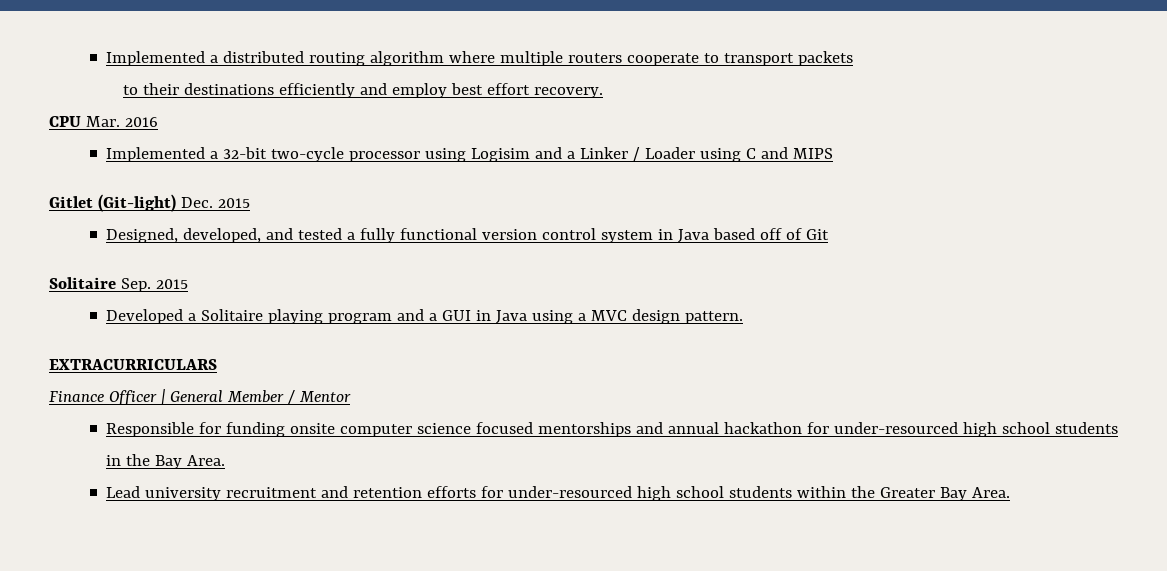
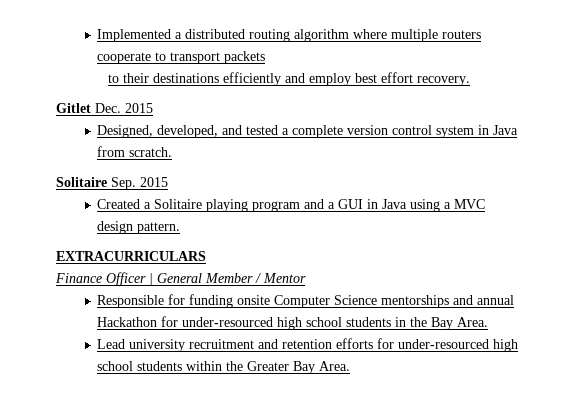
- CPU Mar. 2016
- Implemented a 32-bit two-cycle processor using Logisim and a Linker / Loader using C and MIPS
- Gitlet (Git-light) Dec. 2015
+ Gitlet Dec. 2015
- Designed, developed, and tested a fully functional version control system in Java based off of Git
+ Designed, developed, and tested a complete version control system in Java from scratch.
- Developed a Solitaire playing program and a GUI in Java using a MVC design pattern.
+ Created a Solitaire playing program and a GUI in Java using a MVC design pattern.
- Responsible for funding onsite computer science focused mentorships and annual hackathon for under-resourced high school students in the Bay Area.
+ Responsible for funding onsite Computer Science mentorships and annual Hackathon for under-resourced high school students in the Bay Area.

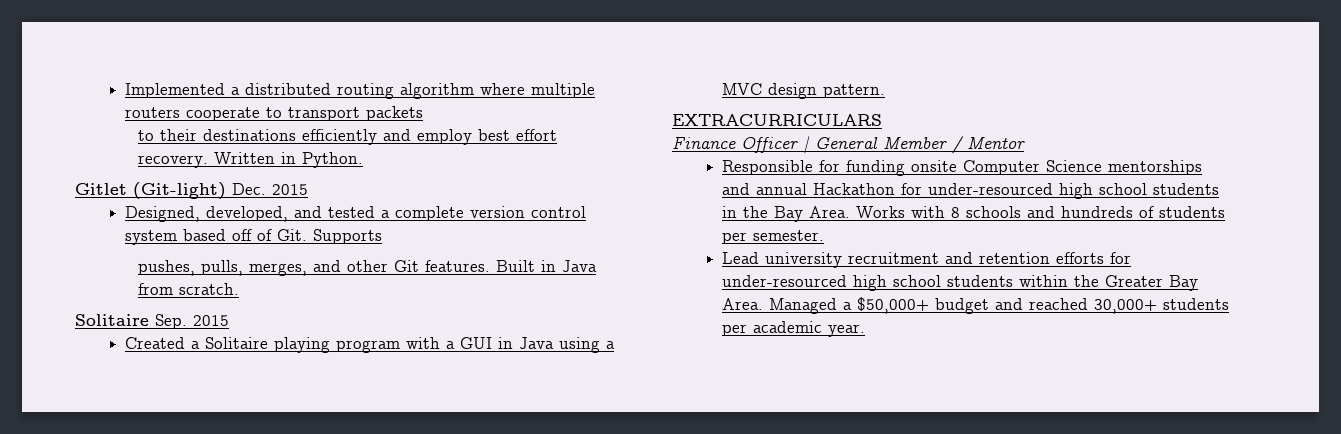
+ Written in Python.
- Gitlet Dec. 2015
+ Gitlet (Git-light) Dec. 2015
- Designed, developed, and tested a complete version control system in Java from scratch.
+ Designed, developed, and tested a complete version control system based off of Git. Supports
+ pushes, pulls, merges, and other Git features. Built in Java from scratch.
- Created a Solitaire playing program and a GUI in Java using a MVC design pattern.
+ Created a Solitaire playing program with a GUI in Java using a MVC design pattern.
+ Works with 8 schools and hundreds of students per semester.
+ Managed a $50,000+ budget and reached 30,000+ students per academic year.

